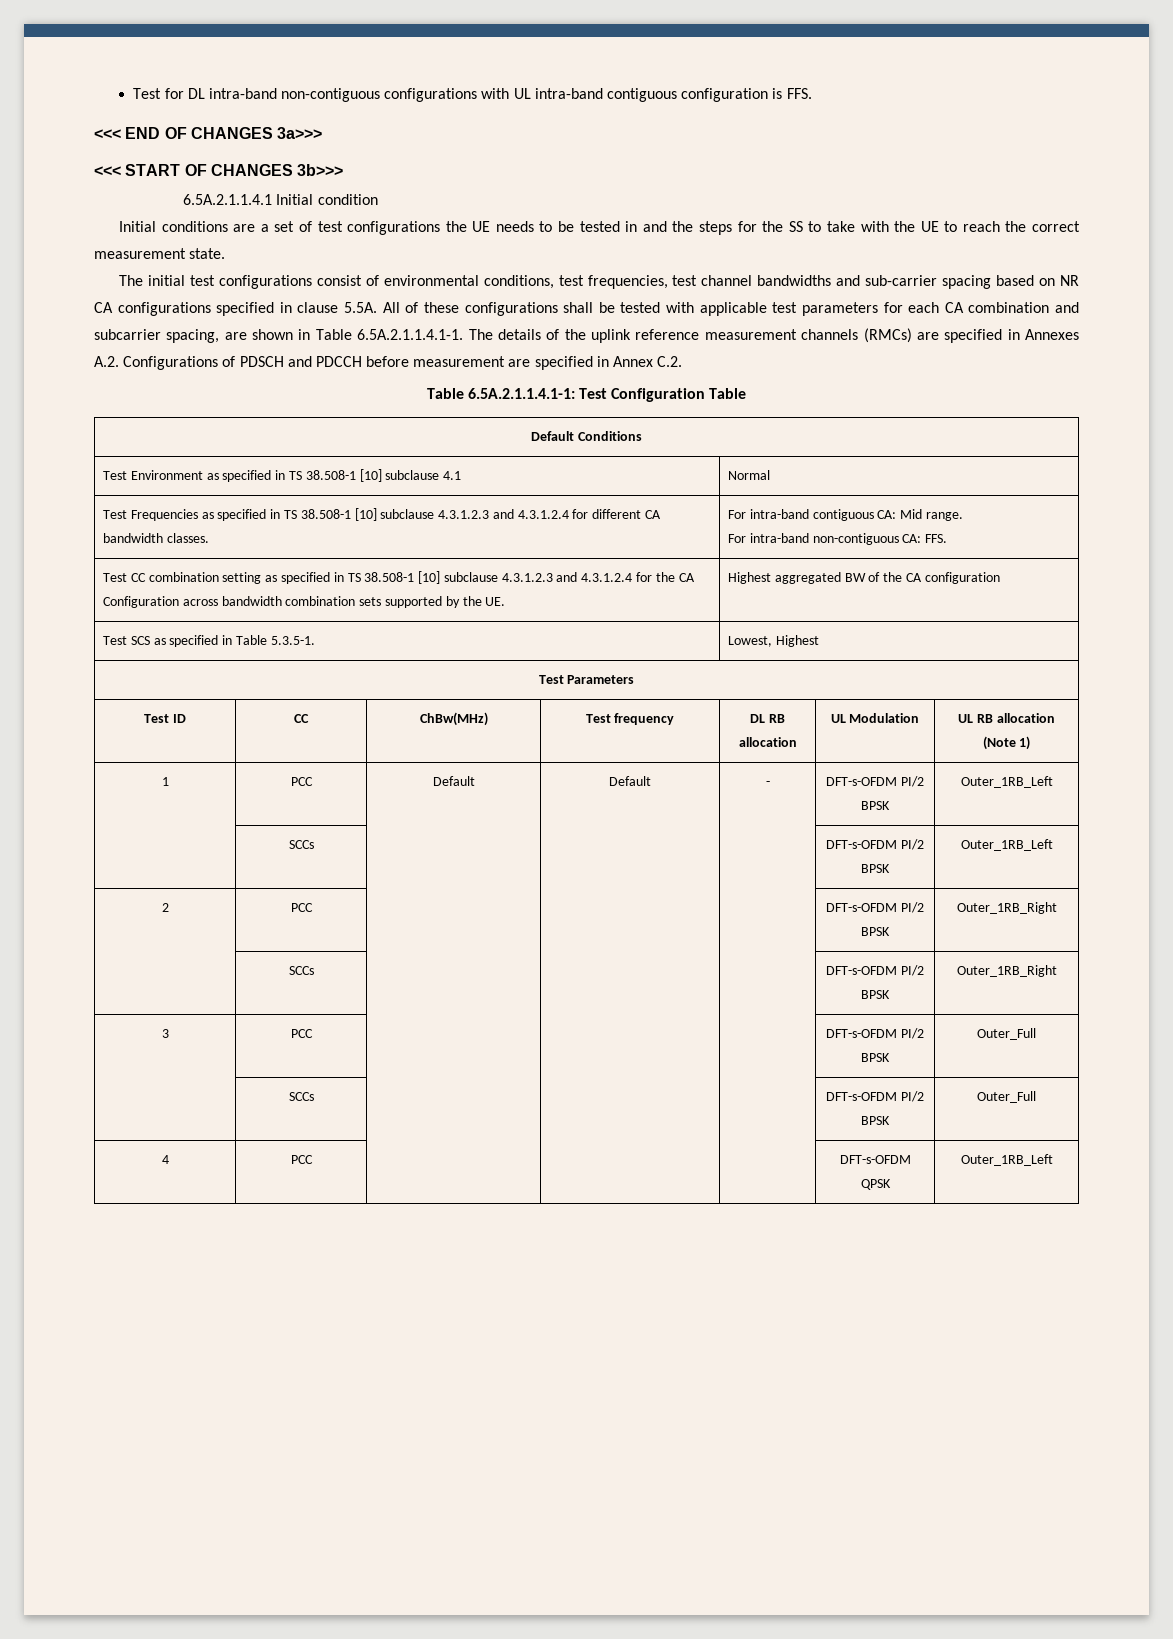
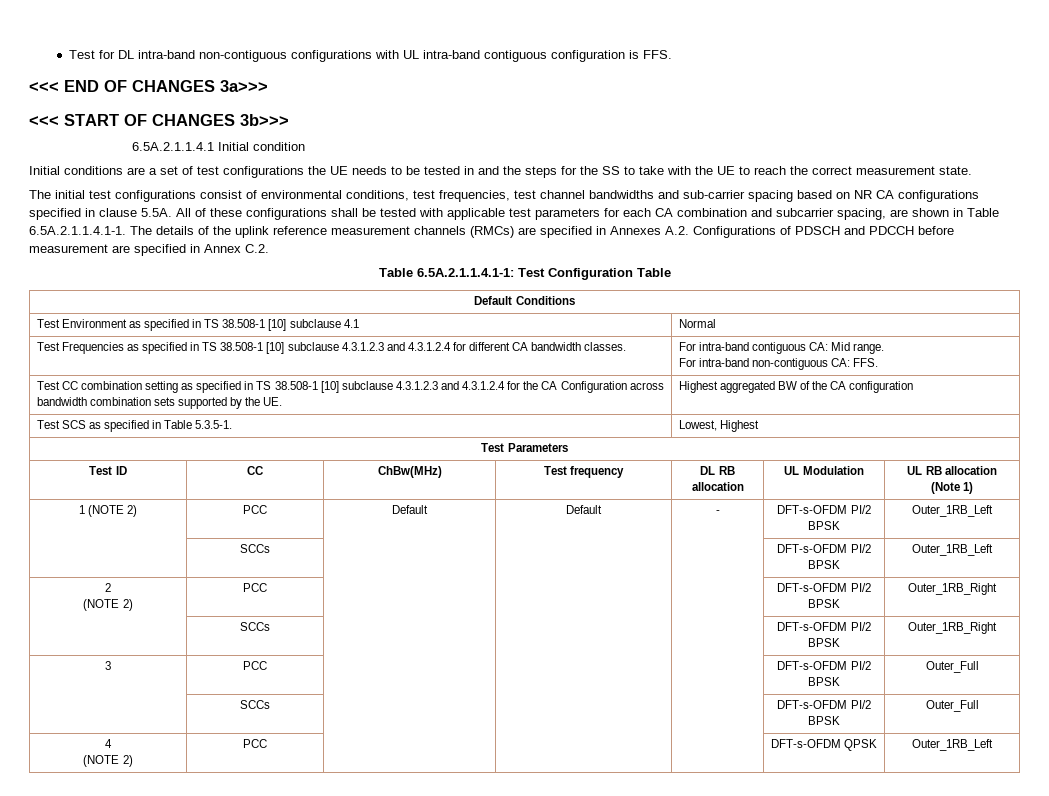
- 1 | PCC | Default | Default | - | DFT-s-OFDM PI/2 BPSK | Outer_1RB_Left
+ 1 (NOTE 2) | PCC | Default | Default | - | DFT-s-OFDM PI/2 BPSK | Outer_1RB_Left
- 2 | PCC | | | | DFT-s-OFDM PI/2 BPSK | Outer_1RB_Right
+ 2
+ (NOTE 2) | PCC | | | | DFT-s-OFDM PI/2 BPSK | Outer_1RB_Right
- 4 | PCC | | | | DFT-s-OFDM QPSK | Outer_1RB_Left
+ 4
+ (NOTE 2) | PCC | | | | DFT-s-OFDM QPSK | Outer_1RB_Left

